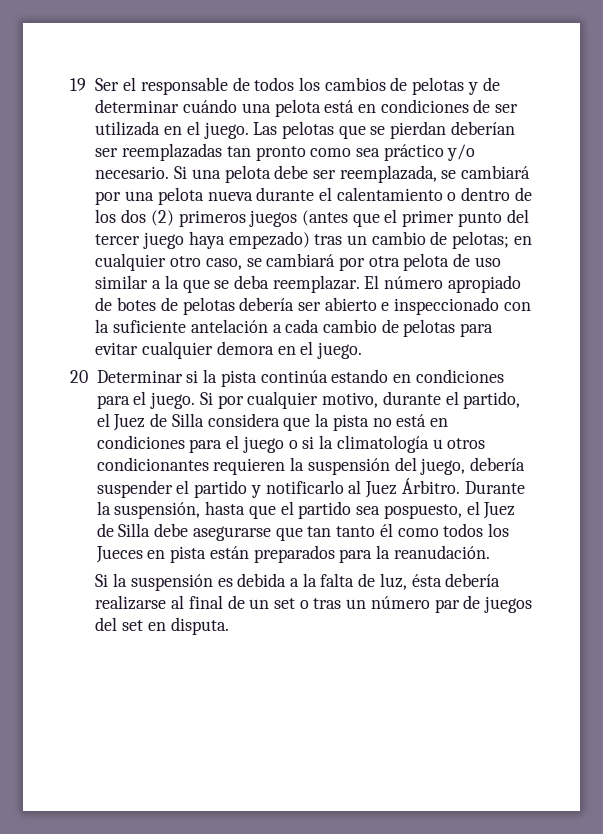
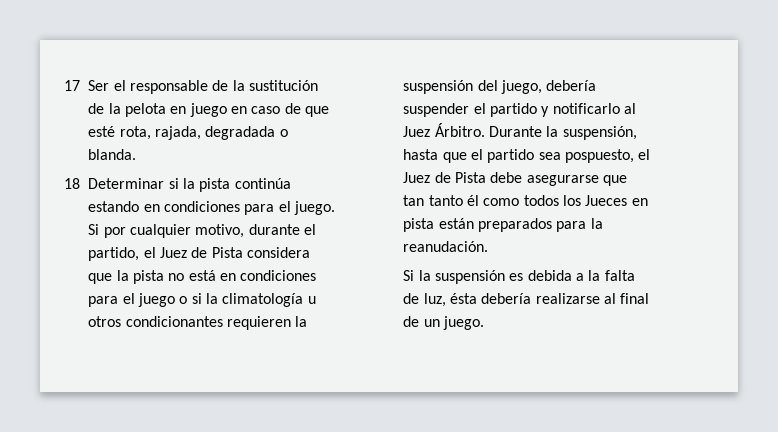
- 19 Ser el responsable de todos los cambios de pelotas y de determinar cuándo una pelota está en condiciones de ser utilizada en el juego. Las pelotas que se pierdan deberían ser reemplazadas tan pronto como sea práctico y/o necesario. Si una pelota debe ser reemplazada, se cambiará por una pelota nueva durante el calentamiento o dentro de los dos (2) primeros juegos (antes que el primer punto del tercer juego haya empezado) tras un cambio de pelotas; en cualquier otro caso, se cambiará por otra pelota de uso similar a la que se deba reemplazar. El número apropiado de botes de pelotas debería ser abierto e inspeccionado con la suficiente antelación a cada cambio de pelotas para evitar cualquier demora en el juego.
- 20 Determinar si la pista continúa estando en condiciones para el juego.
+ 17 Ser el responsable de la sustitución de la pelota en juego en caso de que esté rota, rajada, degradada o blanda.
+ 18 Determinar si la pista continúa estando en condiciones para el juego.
- Si por cualquier motivo, durante el partido, el Juez de Silla considera que la pista no está en condiciones para el juego o si la climatología u otros condicionantes requieren la suspensión del juego, debería suspender el partido y notificarlo al Juez Árbitro.
+ Si por cualquier motivo, durante el partido, el Juez de Pista considera que la pista no está en condiciones para el juego o si la climatología u otros condicionantes requieren la suspensión del juego, debería suspender el partido y notificarlo al Juez Árbitro.
- Durante la suspensión, hasta que el partido sea pospuesto, el Juez de Silla debe asegurarse que tan tanto él como todos los Jueces en pista están preparados para la reanudación.
+ Durante la suspensión, hasta que el partido sea pospuesto, el Juez de Pista debe asegurarse que tan tanto él como todos los Jueces en pista están preparados para la reanudación.
- Si la suspensión es debida a la falta de luz, ésta debería realizarse al final de un set o tras un número par de juegos del set en disputa.
+ Si la suspensión es debida a la falta de luz, ésta debería realizarse al final de un juego.

